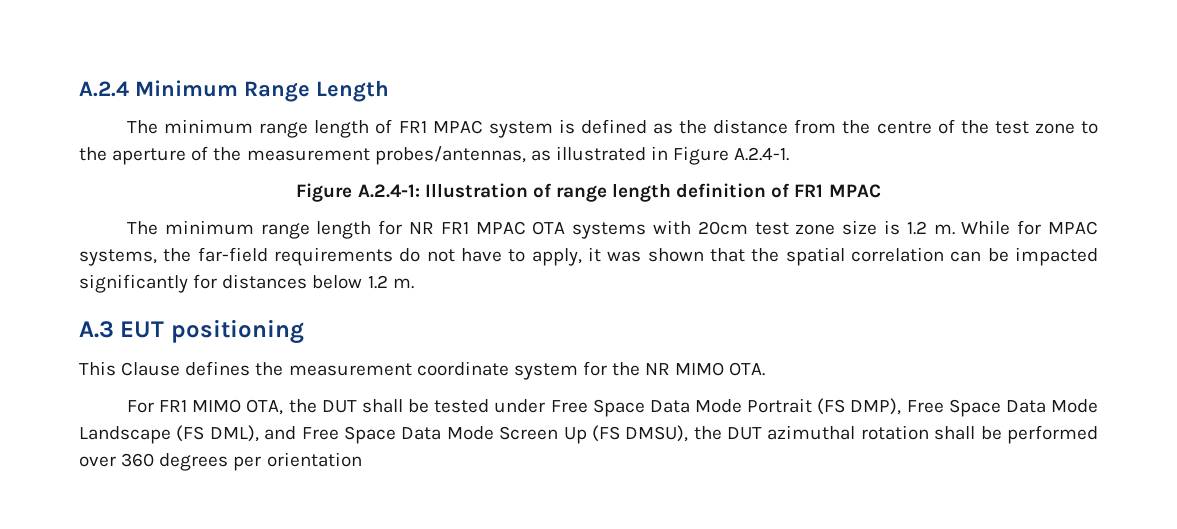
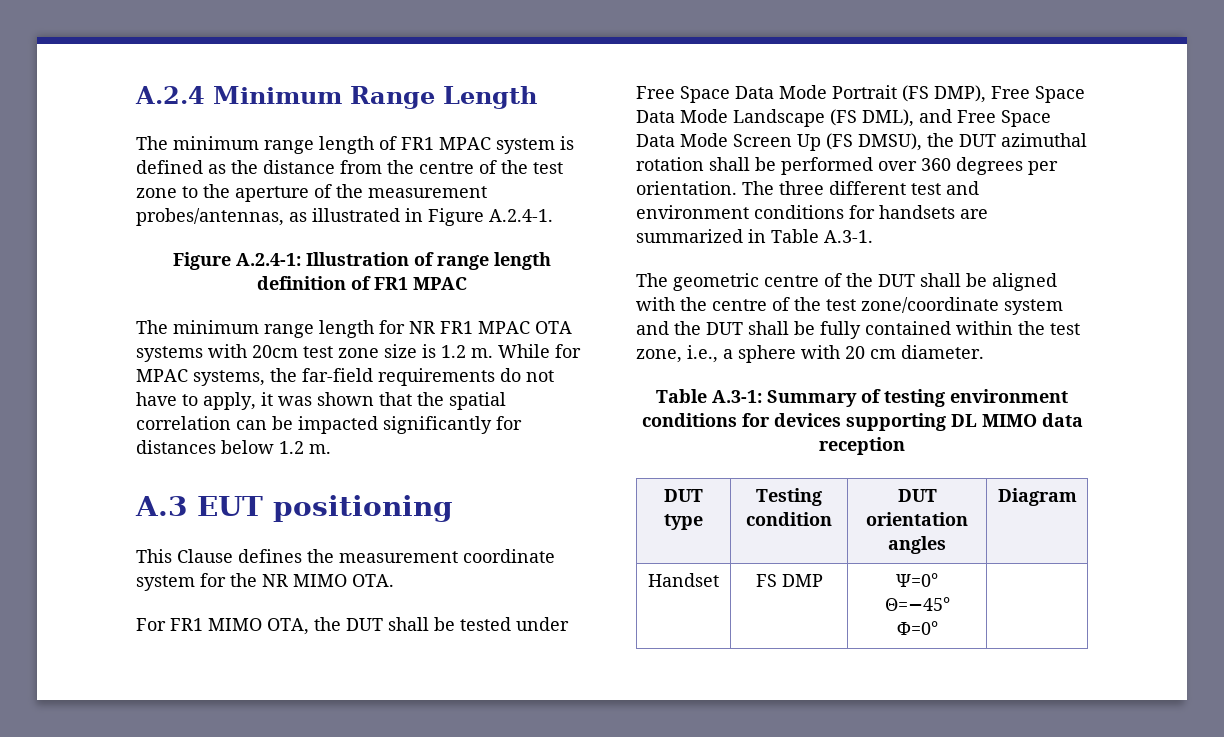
- For FR1 MIMO OTA, the DUT shall be tested under Free Space Data Mode Portrait (FS DMP), Free Space Data Mode Landscape (FS DML), and Free Space Data Mode Screen Up (FS DMSU), the DUT azimuthal rotation shall be performed over 360 degrees per orientation
+ For FR1 MIMO OTA, the DUT shall be tested under Free Space Data Mode Portrait (FS DMP), Free Space Data Mode Landscape (FS DML), and Free Space Data Mode Screen Up (FS DMSU), the DUT azimuthal rotation shall be performed over 360 degrees per orientation. The three different test and environment conditions for handsets are summarized in Table A.3-1.
+ The geometric centre of the DUT shall be aligned with the centre of the test zone/coordinate system and the DUT shall be fully contained within the test zone, i.e., a sphere with 20 cm diameter.
+ Table A.3-1: Summary of testing environment conditions for devices supporting DL MIMO data reception
+ DUT type | Testing condition | DUT orientation angles | Diagram
+ Handset | FS DMP | Ψ=0°
+ Θ=−45°
+ Φ=0° |

